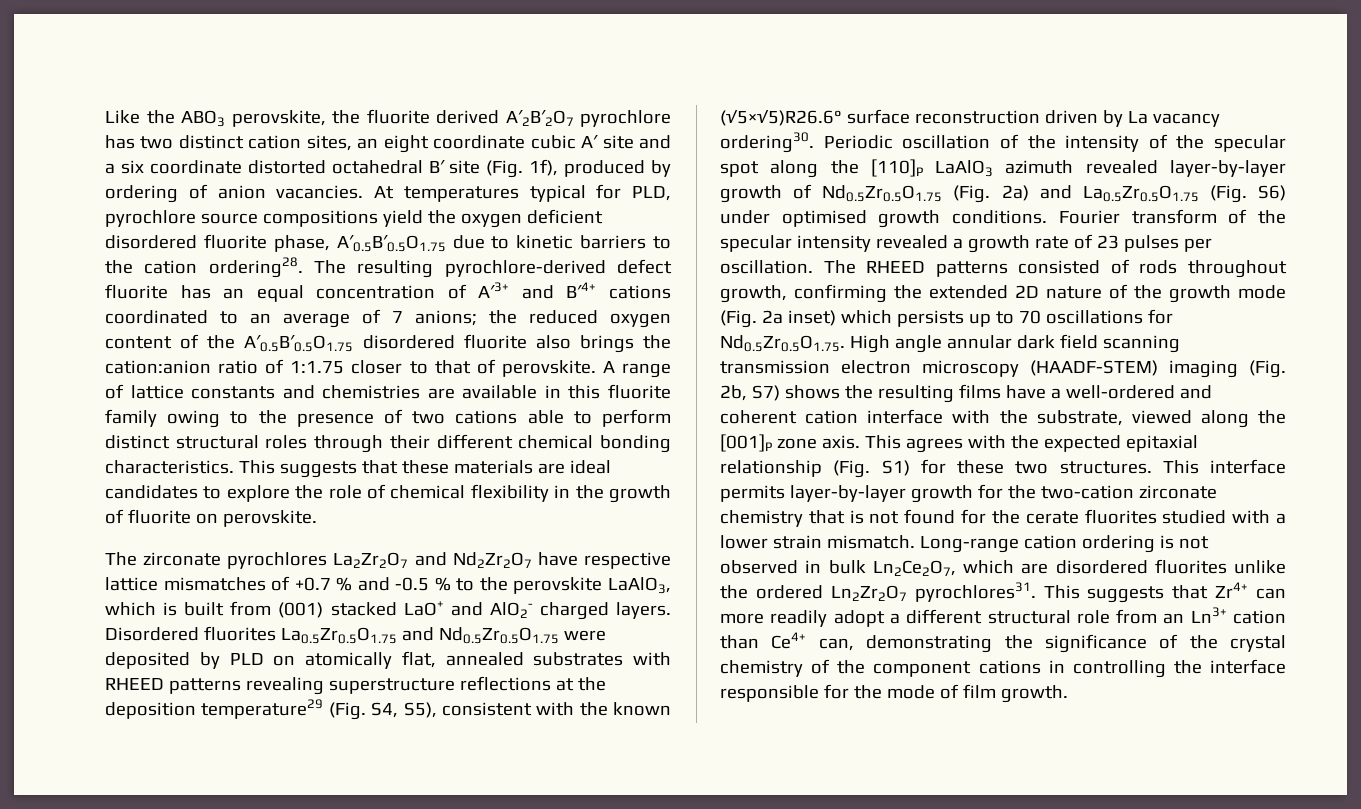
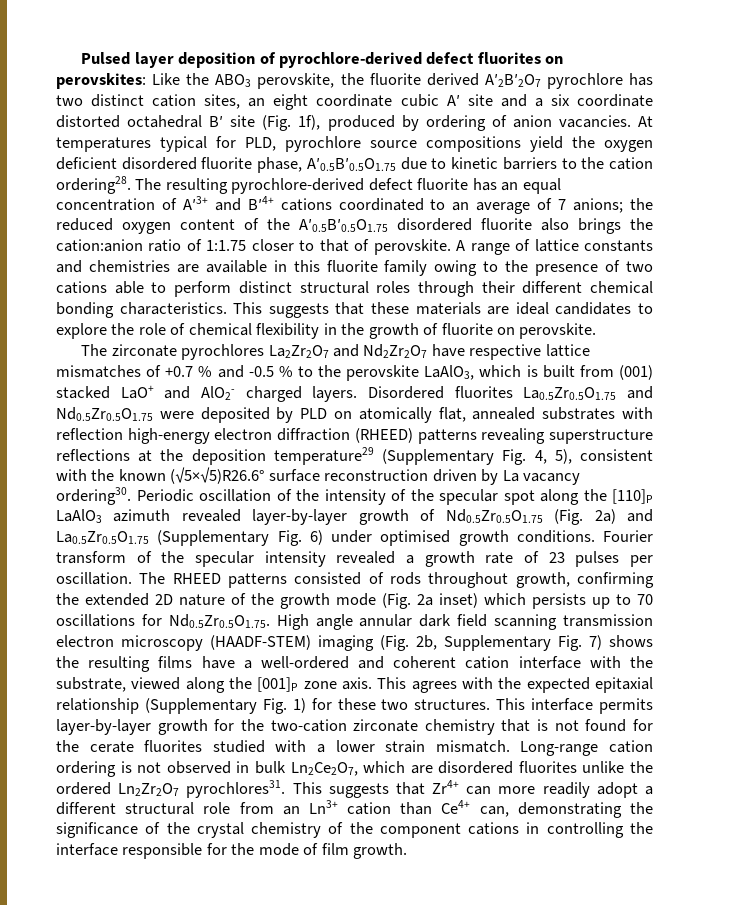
- Like the ABO3 perovskite, the fluorite derived A′2B′2O7 pyrochlore has two distinct cation sites, an eight coordinate cubic A′ site and a six coordinate distorted octahedral B′ site (Fig. 1f), produced by ordering of anion vacancies.
+ Pulsed layer deposition of pyrochlore-derived defect fluorites on perovskites: Like the ABO3 perovskite, the fluorite derived A′2B′2O7 pyrochlore has two distinct cation sites, an eight coordinate cubic A′ site and a six coordinate distorted octahedral B′ site (Fig. 1f), produced by ordering of anion vacancies.
- Disordered fluorites La0.5Zr0.5O1.75 and Nd0.5Zr0.5O1.75 were deposited by PLD on atomically flat, annealed substrates with RHEED patterns revealing superstructure reflections at the deposition temperature29 (Fig. S4, S5), consistent with the known (√5×√5)R26.6° surface reconstruction driven by La vacancy ordering30.
+ Disordered fluorites La0.5Zr0.5O1.75 and Nd0.5Zr0.5O1.75 were deposited by PLD on atomically flat, annealed substrates with reflection high-energy electron diffraction (RHEED) patterns revealing superstructure reflections at the deposition temperature29 (Supplementary Fig. 4, 5), consistent with the known (√5×√5)R26.6° surface reconstruction driven by La vacancy ordering30.
- Periodic oscillation of the intensity of the specular spot along the [110]P LaAlO3 azimuth revealed layer-by-layer growth of Nd0.5Zr0.5O1.75 (Fig. 2a) and La0.5Zr0.5O1.75 (Fig. S6) under optimised growth conditions.
+ Periodic oscillation of the intensity of the specular spot along the [110]P LaAlO3 azimuth revealed layer-by-layer growth of Nd0.5Zr0.5O1.75 (Fig. 2a) and La0.5Zr0.5O1.75 (Supplementary Fig. 6) under optimised growth conditions.
- The RHEED patterns consisted of rods throughout growth, confirming the extended 2D nature of the growth mode (Fig. 2a inset) which persists up to 70 oscillations for Nd0.5Zr0.5O1.75. High angle annular dark field scanning transmission electron microscopy (HAADF-STEM) imaging (Fig. 2b, S7) shows the resulting films have a well-ordered and coherent cation interface with the substrate, viewed along the [001]P zone axis.
+ The RHEED patterns consisted of rods throughout growth, confirming the extended 2D nature of the growth mode (Fig. 2a inset) which persists up to 70 oscillations for Nd0.5Zr0.5O1.75. High angle annular dark field scanning transmission electron microscopy (HAADF-STEM) imaging (Fig. 2b, Supplementary Fig. 7) shows the resulting films have a well-ordered and coherent cation interface with the substrate, viewed along the [001]P zone axis.
- This agrees with the expected epitaxial relationship (Fig. S1) for these two structures.
+ This agrees with the expected epitaxial relationship (Supplementary Fig. 1) for these two structures.

